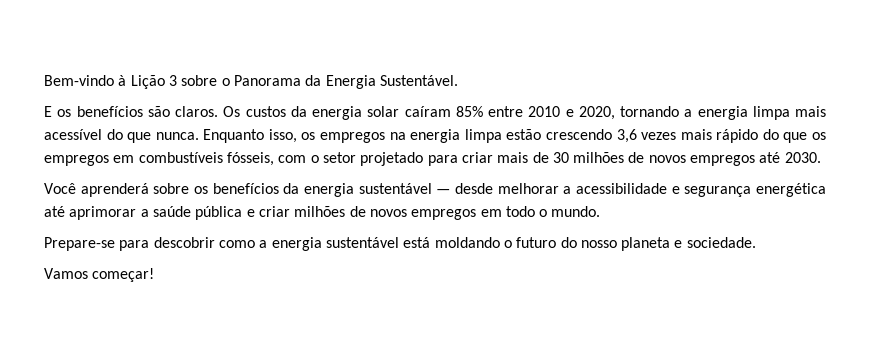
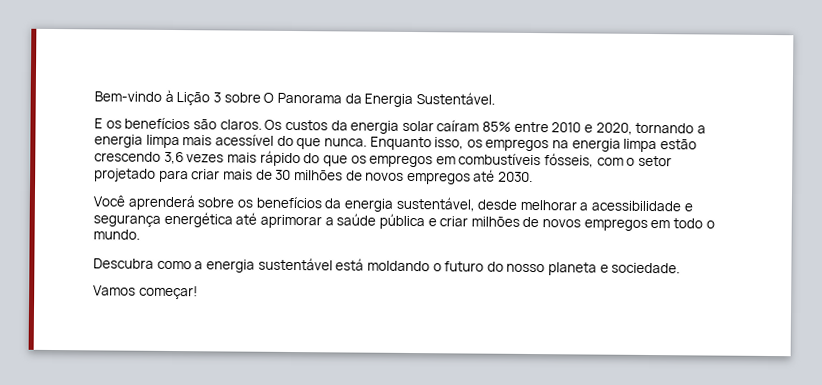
- Bem-vindo à Lição 3 sobre o Panorama da Energia Sustentável.
+ Bem-vindo à Lição 3 sobre O Panorama da Energia Sustentável.
- Você aprenderá sobre os benefícios da energia sustentável — desde melhorar a acessibilidade e segurança energética até aprimorar a saúde pública e criar milhões de novos empregos em todo o mundo.
+ Você aprenderá sobre os benefícios da energia sustentável, desde melhorar a acessibilidade e segurança energética até aprimorar a saúde pública e criar milhões de novos empregos em todo o mundo.
- Prepare-se para descobrir como a energia sustentável está moldando o futuro do nosso planeta e sociedade.
+ Descubra como a energia sustentável está moldando o futuro do nosso planeta e sociedade.

